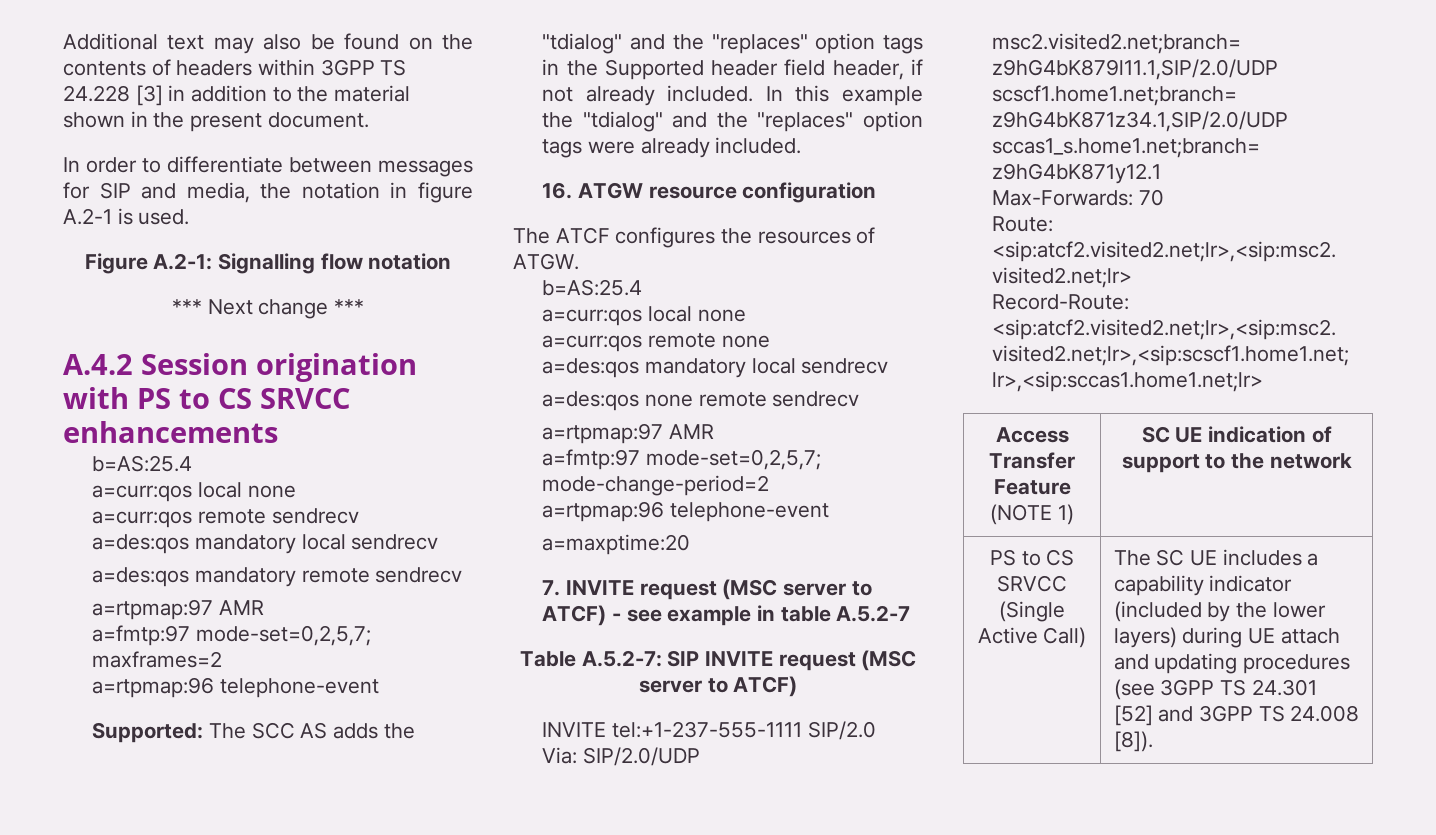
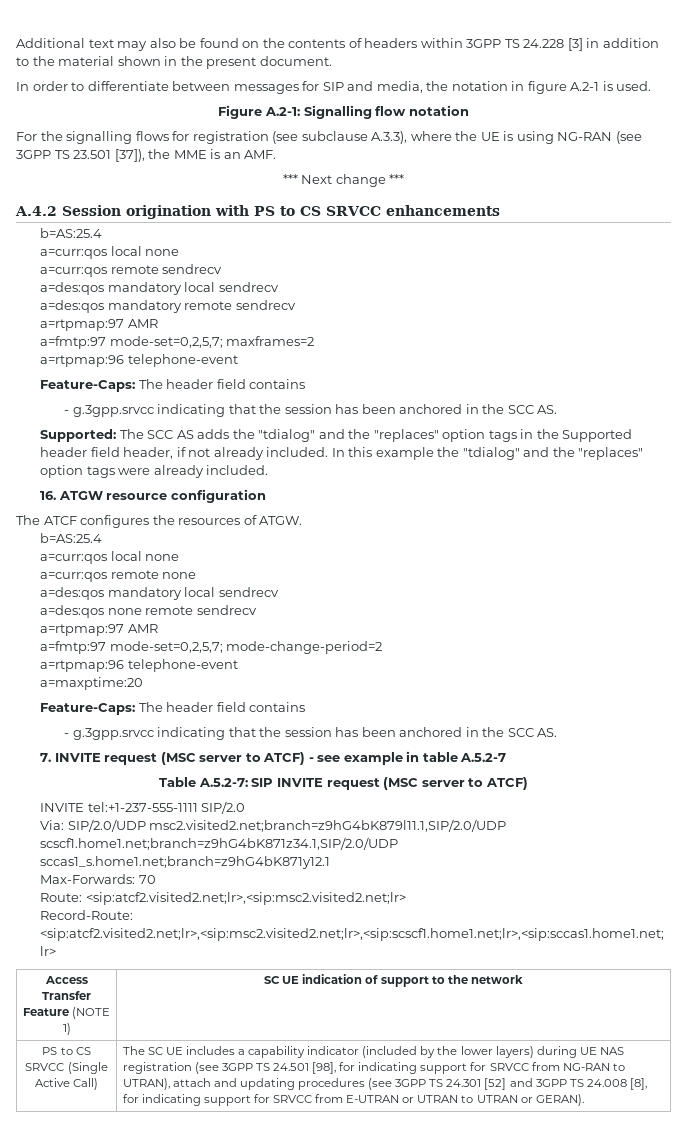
+ For the signalling flows for registration (see subclause A.3.3), where the UE is using NG-RAN (see 3GPP TS 23.501 [37]), the MME is an AMF.
  a=fmtp:97 mode-set=0,2,5,7; maxframes=2
  a=rtpmap:96 telephone-event
+ Feature-Caps: The header field contains
+ - g.3gpp.srvcc indicating that the session has been anchored in the SCC AS.
  a=maxptime:20
+ Feature-Caps: The header field contains
+ - g.3gpp.srvcc indicating that the session has been anchored in the SCC AS.
- The SC UE includes a capability indicator (included by the lower layers) during UE attach and updating procedures (see 3GPP TS 24.301 [52] and 3GPP TS 24.008 [8]).
+ The SC UE includes a capability indicator (included by the lower layers) during UE NAS registration (see 3GPP TS 24.501 [98], for indicating support for SRVCC from NG-RAN to UTRAN), attach and updating procedures (see 3GPP TS 24.301 [52] and 3GPP TS 24.008 [8], for indicating support for SRVCC from E-UTRAN or UTRAN to UTRAN or GERAN).

